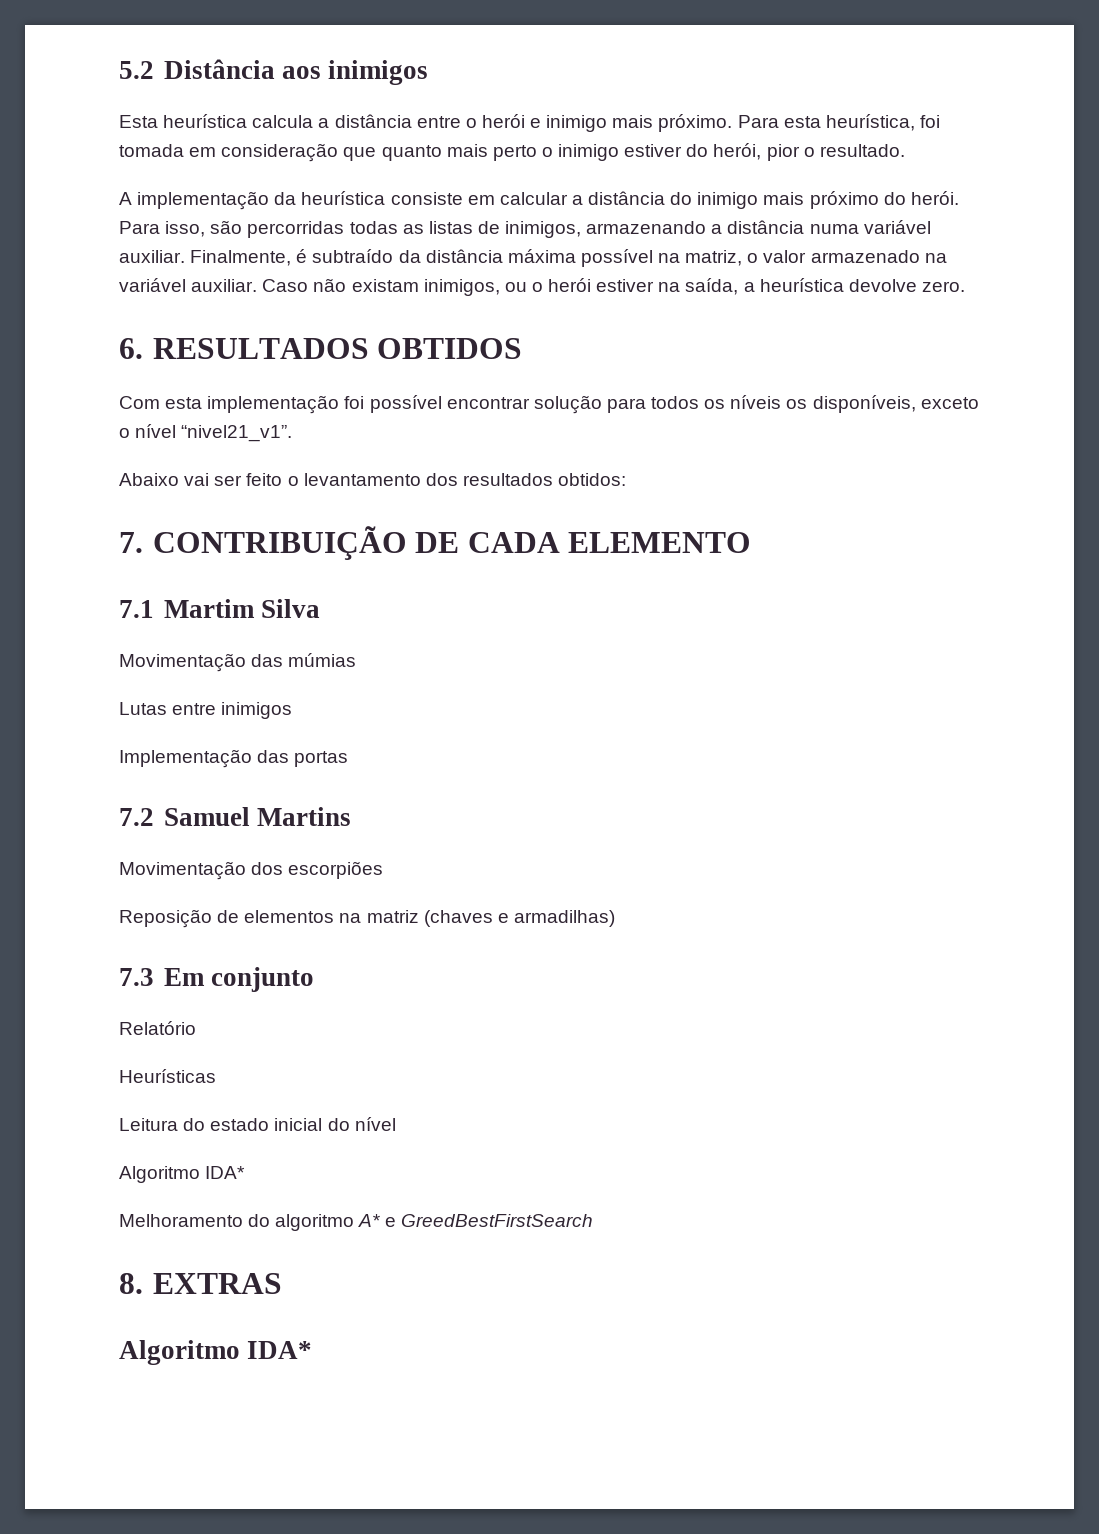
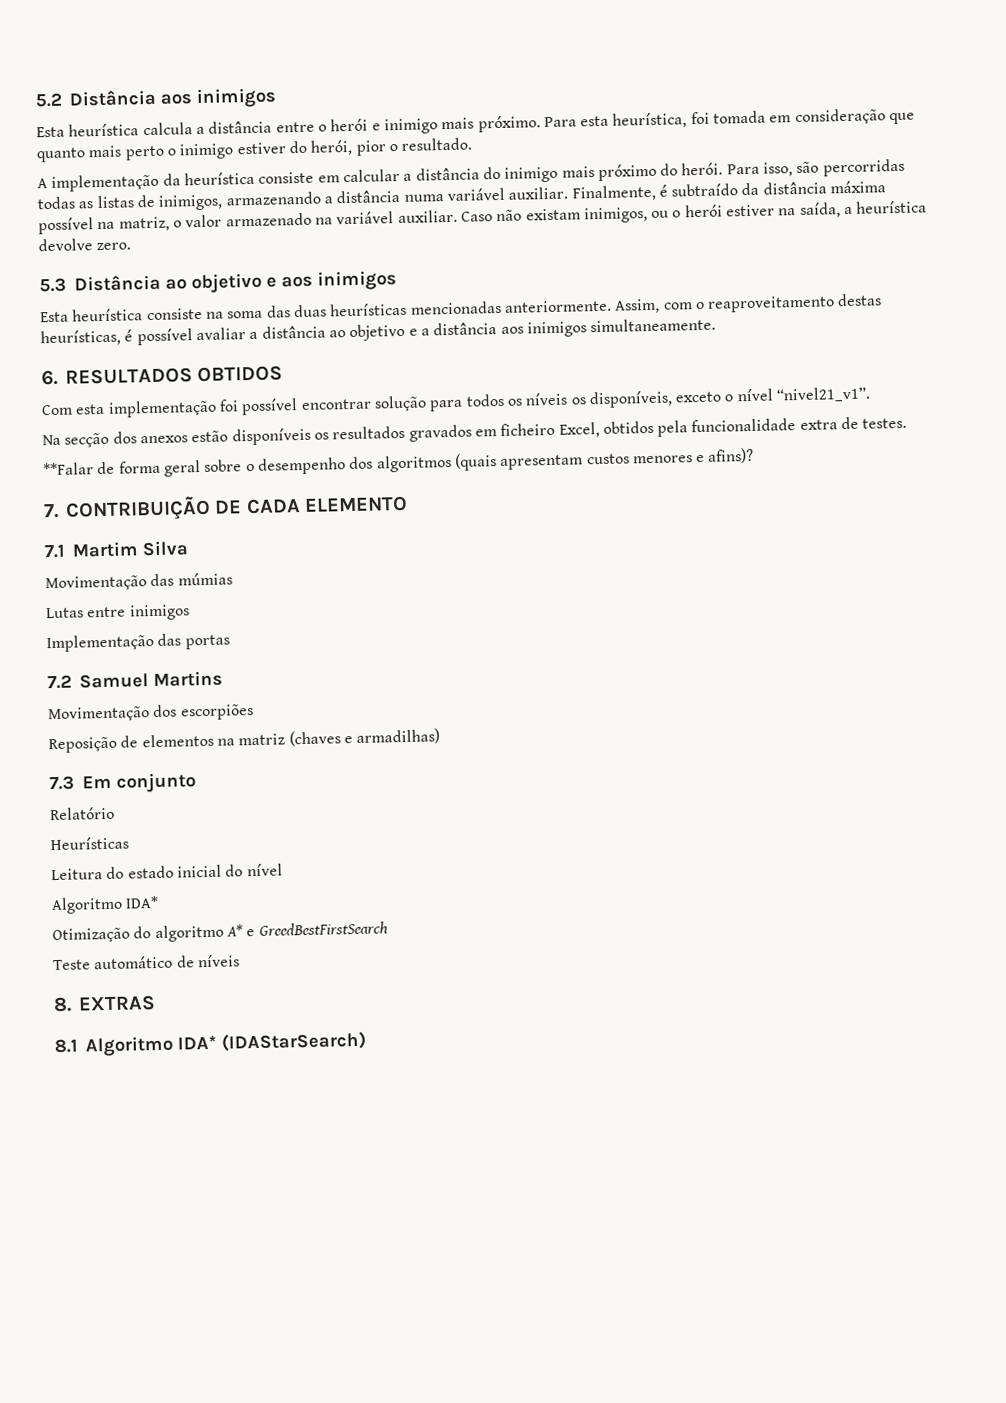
+ 5.3 Distância ao objetivo e aos inimigos
+ Esta heurística consiste na soma das duas heurísticas mencionadas anteriormente. Assim, com o reaproveitamento destas heurísticas, é possível avaliar a distância ao objetivo e a distância aos inimigos simultaneamente.
- Abaixo vai ser feito o levantamento dos resultados obtidos:
+ Na secção dos anexos estão disponíveis os resultados gravados em ficheiro Excel, obtidos pela funcionalidade extra de testes.
+ **Falar de forma geral sobre o desempenho dos algoritmos (quais apresentam custos menores e afins)?
- Melhoramento do algoritmo A* e GreedBestFirstSearch
+ Otimização do algoritmo A* e GreedBestFirstSearch
+ Teste automático de níveis
  8. EXTRAS
- Algoritmo IDA*
+ 8.1 Algoritmo IDA* (IDAStarSearch)

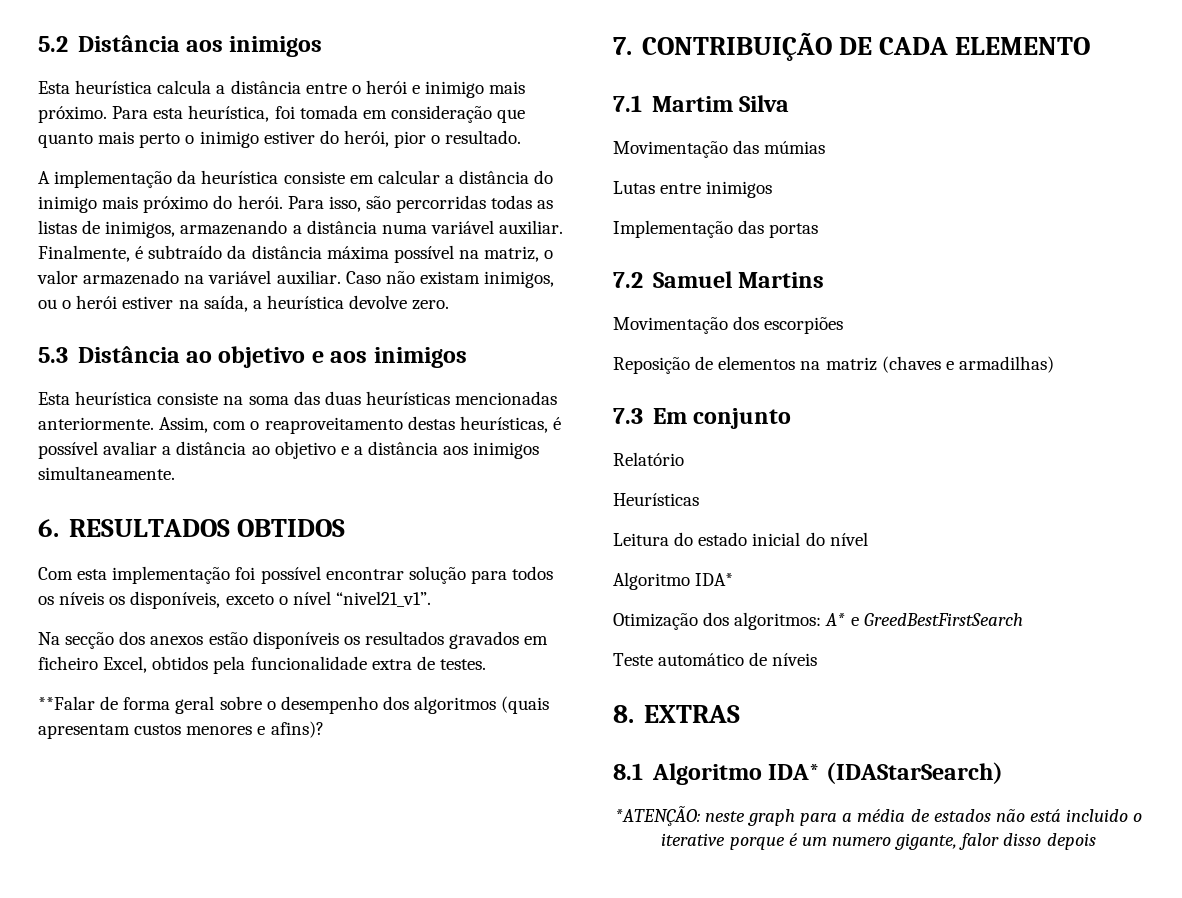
- Otimização do algoritmo A* e GreedBestFirstSearch
+ Otimização dos algoritmos: A* e GreedBestFirstSearch
+ *ATENÇÃO: neste graph para a média de estados não está incluido o iterative porque é um numero gigante, falor disso depois

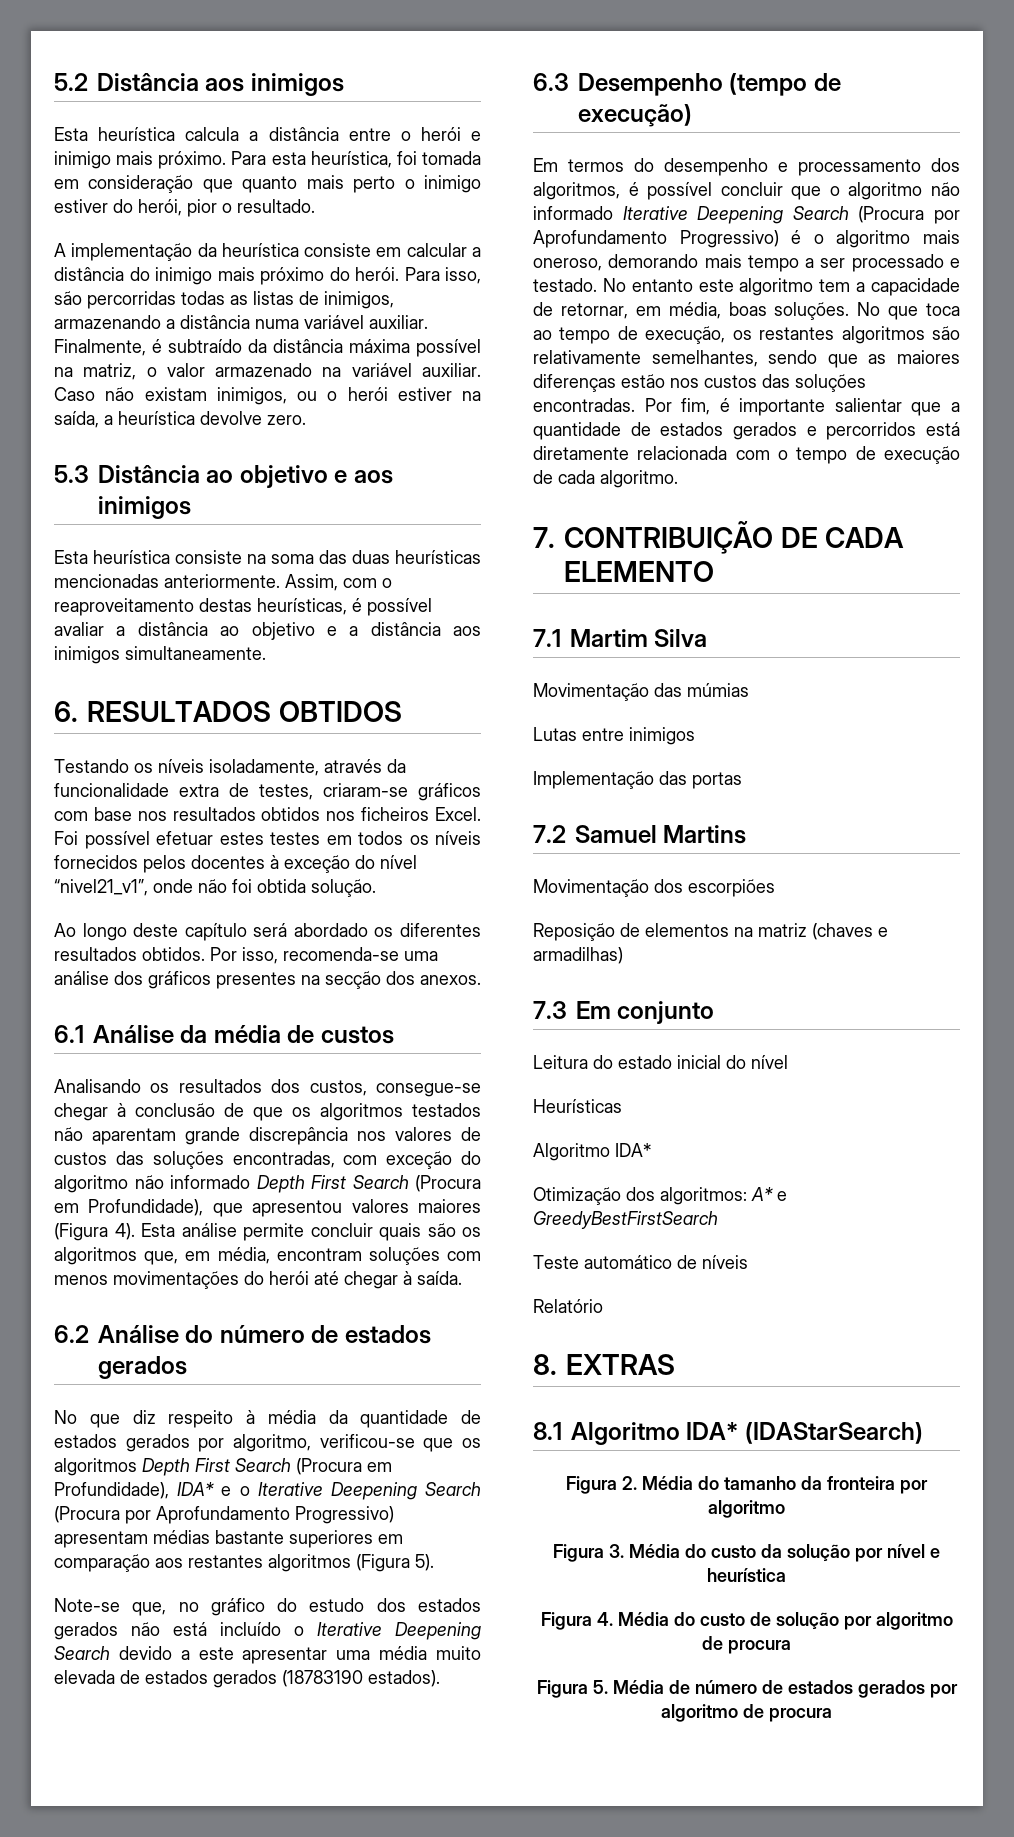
- Com esta implementação foi possível encontrar solução para todos os níveis os disponíveis, exceto o nível “nivel21_v1”.
- Na secção dos anexos estão disponíveis os resultados gravados em ficheiro Excel, obtidos pela funcionalidade extra de testes.
- **Falar de forma geral sobre o desempenho dos algoritmos (quais apresentam custos menores e afins)?
+ Testando os níveis isoladamente, através da funcionalidade extra de testes, criaram-se gráficos com base nos resultados obtidos nos ficheiros Excel. Foi possível efetuar estes testes em todos os níveis fornecidos pelos docentes à exceção do nível “nivel21_v1”, onde não foi obtida solução.
+ Ao longo deste capítulo será abordado os diferentes resultados obtidos. Por isso, recomenda-se uma análise dos gráficos presentes na secção dos anexos.
+ 6.1 Análise da média de custos
+ Analisando os resultados dos custos, consegue-se chegar à conclusão de que os algoritmos testados não aparentam grande discrepância nos valores de custos das soluções encontradas, com exceção do algoritmo não informado Depth First Search (Procura em Profundidade), que apresentou valores maiores (Figura 4). Esta análise permite concluir quais são os algoritmos que, em média, encontram soluções com menos movimentações do herói até chegar à saída.
+ 6.2 Análise do número de estados gerados
+ No que diz respeito à média da quantidade de estados gerados por algoritmo, verificou-se que os algoritmos Depth First Search (Procura em Profundidade), IDA* e o Iterative Deepening Search (Procura por Aprofundamento Progressivo) apresentam médias bastante superiores em comparação aos restantes algoritmos (Figura 5).
+ Note-se que, no gráfico do estudo dos estados gerados não está incluído o Iterative Deepening Search devido a este apresentar uma média muito elevada de estados gerados (18783190 estados).
+ 6.3 Desempenho (tempo de execução)
+ Em termos do desempenho e processamento dos algoritmos, é possível concluir que o algoritmo não informado Iterative Deepening Search (Procura por Aprofundamento Progressivo) é o algoritmo mais oneroso, demorando mais tempo a ser processado e testado. No entanto este algoritmo tem a capacidade de retornar, em média, boas soluções. No que toca ao tempo de execução, os restantes algoritmos são relativamente semelhantes, sendo que as maiores diferenças estão nos custos das soluções encontradas. Por fim, é importante salientar que a quantidade de estados gerados e percorridos está diretamente relacionada com o tempo de execução de cada algoritmo.
- Relatório
- Heurísticas
+ Heurísticas
- Otimização dos algoritmos: A* e GreedBestFirstSearch
+ Otimização dos algoritmos: A* e GreedyBestFirstSearch
+ Relatório
- *ATENÇÃO: neste graph para a média de estados não está incluido o iterative porque é um numero gigante, falor disso depois
+ Figura 2. Média do tamanho da fronteira por algoritmo
+ Figura 3. Média do custo da solução por nível e heurística
+ Figura 4. Média do custo de solução por algoritmo de procura
+ Figura 5. Média de número de estados gerados por algoritmo de procura

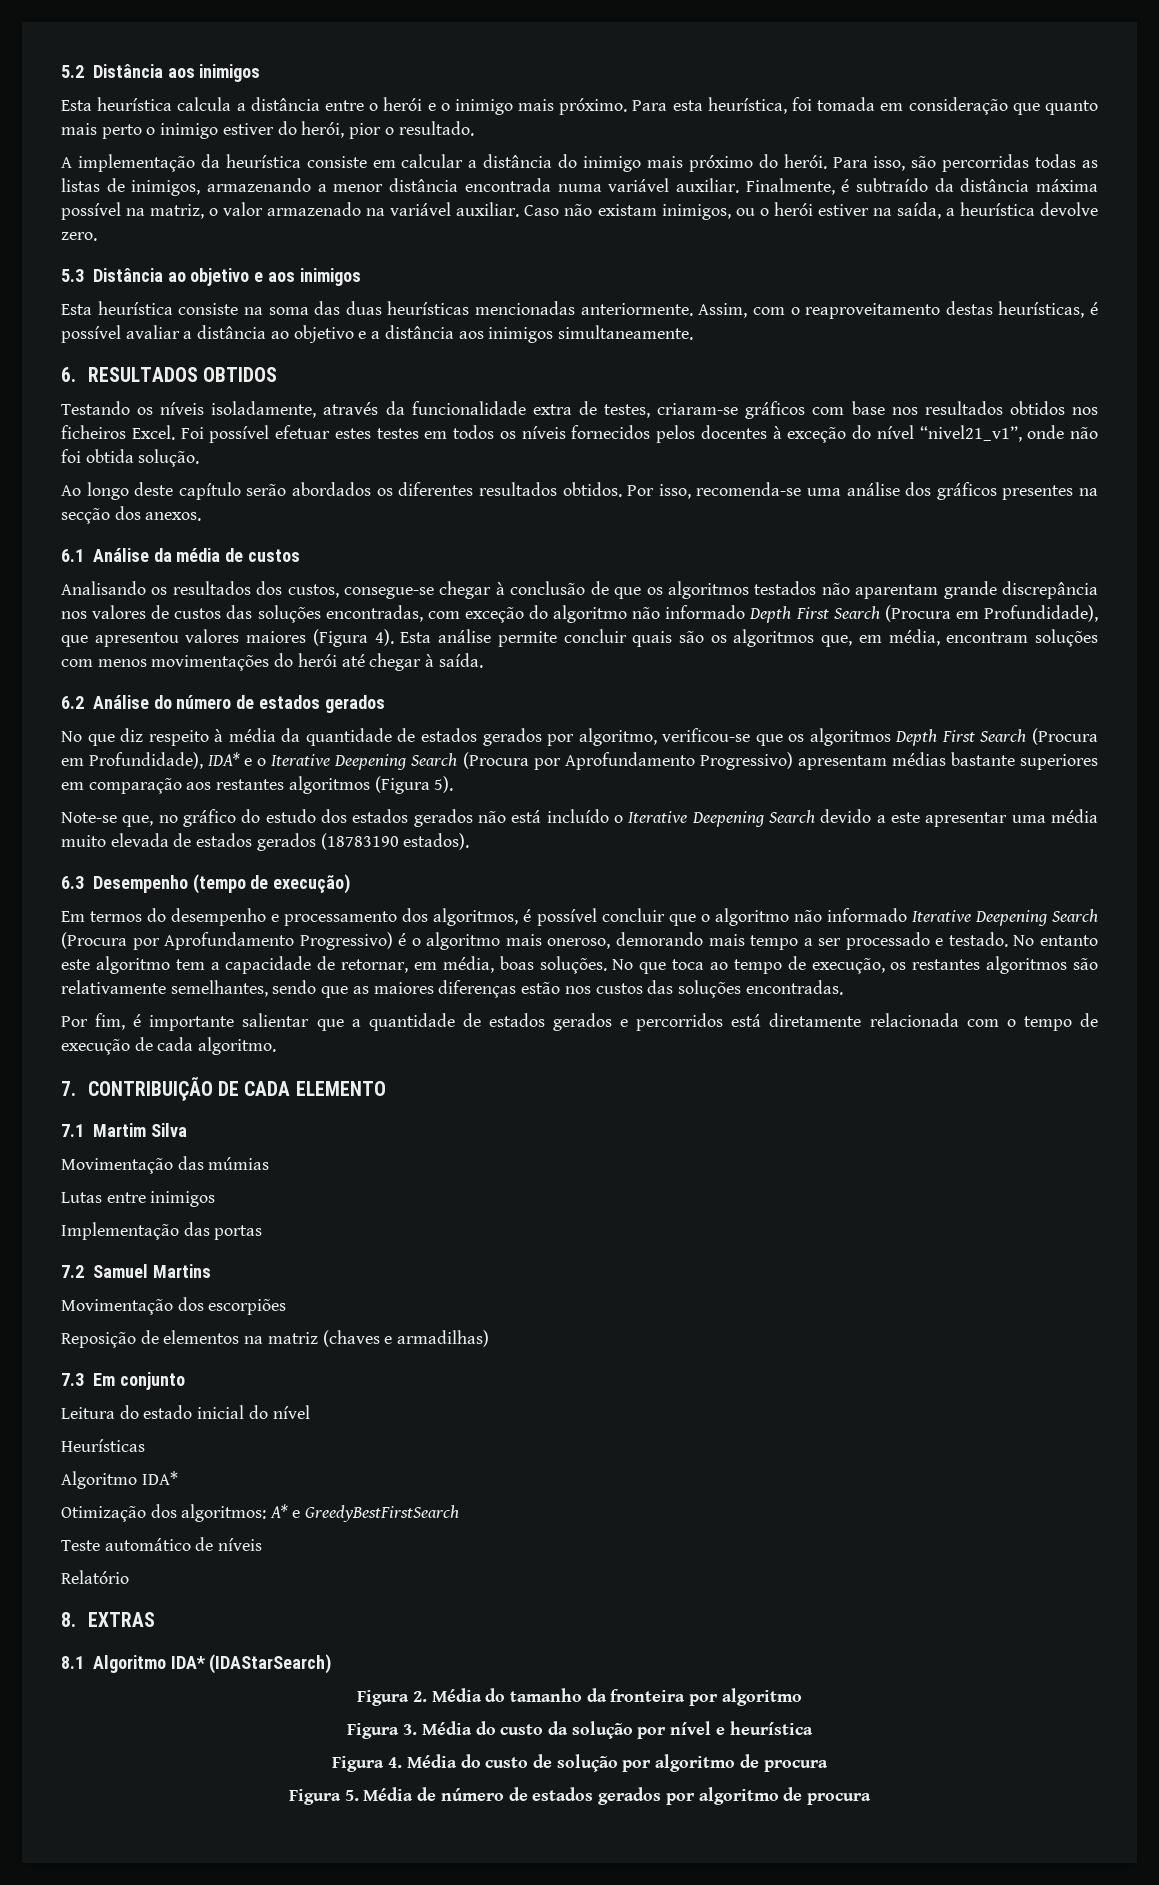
- Esta heurística calcula a distância entre o herói e inimigo mais próximo.
+ Esta heurística calcula a distância entre o herói e o inimigo mais próximo.
- Para isso, são percorridas todas as listas de inimigos, armazenando a distância numa variável auxiliar.
+ Para isso, são percorridas todas as listas de inimigos, armazenando a menor distância encontrada numa variável auxiliar.
- Ao longo deste capítulo será abordado os diferentes resultados obtidos.
+ Ao longo deste capítulo serão abordados os diferentes resultados obtidos.
- No que toca ao tempo de execução, os restantes algoritmos são relativamente semelhantes, sendo que as maiores diferenças estão nos custos das soluções encontradas. Por fim, é importante salientar que a quantidade de estados gerados e percorridos está diretamente relacionada com o tempo de execução de cada algoritmo.
+ No que toca ao tempo de execução, os restantes algoritmos são relativamente semelhantes, sendo que as maiores diferenças estão nos custos das soluções encontradas.
+ Por fim, é importante salientar que a quantidade de estados gerados e percorridos está diretamente relacionada com o tempo de execução de cada algoritmo.

